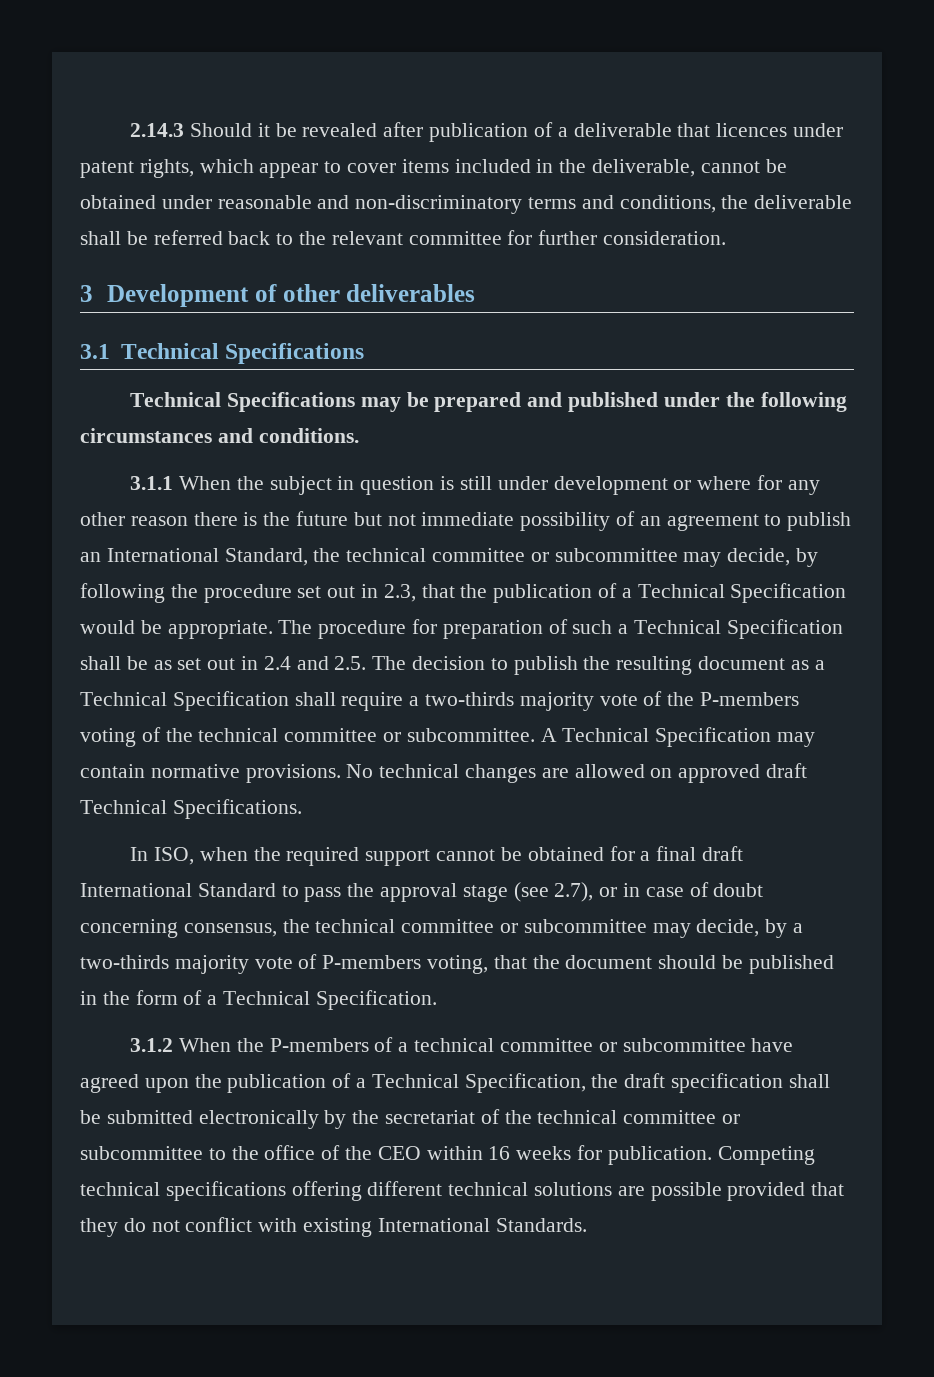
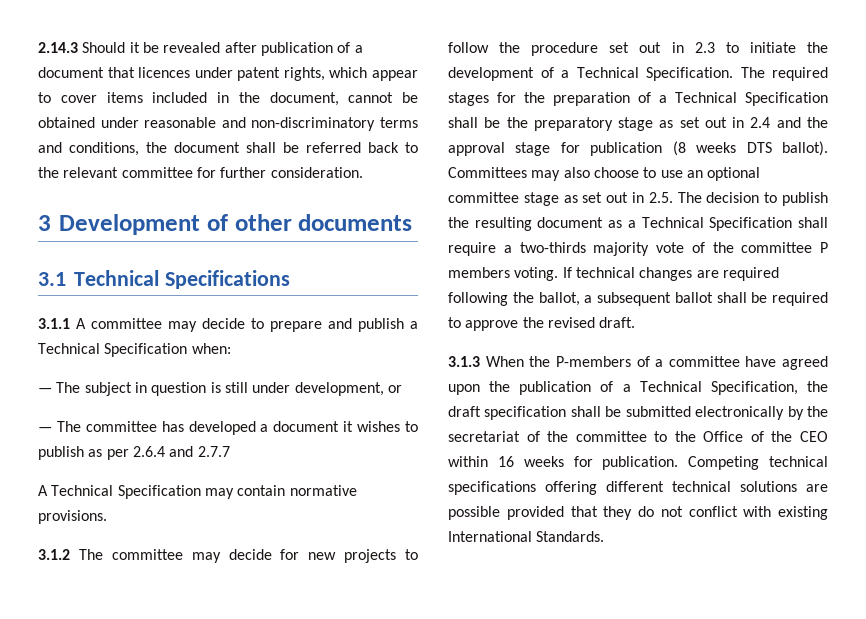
- 2.14.3 Should it be revealed after publication of a deliverable that licences under patent rights, which appear to cover items included in the deliverable, cannot be obtained under reasonable and non-discriminatory terms and conditions, the deliverable shall be referred back to the relevant committee for further consideration.
+ 2.14.3 Should it be revealed after publication of a document that licences under patent rights, which appear to cover items included in the document, cannot be obtained under reasonable and non-discriminatory terms and conditions, the document shall be referred back to the relevant committee for further consideration.
- 3 Development of other deliverables
+ 3 Development of other documents
- Technical Specifications may be prepared and published under the following circumstances and conditions.
- 3.1.1 When the subject in question is still under development or where for any other reason there is the future but not immediate possibility of an agreement to publish an International Standard, the technical committee or subcommittee may decide, by following the procedure set out in 2.3, that the publication of a Technical Specification would be appropriate. The procedure for preparation of such a Technical Specification shall be as set out in 2.4 and 2.5. The decision to publish the resulting document as a Technical Specification shall require a two-thirds majority vote of the P-members voting of the technical committee or subcommittee. A Technical Specification may contain normative provisions. No technical changes are allowed on approved draft Technical Specifications.
- In ISO, when the required support cannot be obtained for a final draft International Standard to pass the approval stage (see 2.7), or in case of doubt concerning consensus, the technical committee or subcommittee may decide, by a two-thirds majority vote of P-members voting, that the document should be published in the form of a Technical Specification.
- 3.1.2 When the P-members of a technical committee or subcommittee have agreed upon the publication of a Technical Specification, the draft specification shall be submitted electronically by the secretariat of the technical committee or subcommittee to the office of the CEO within 16 weeks for publication.
+ 3.1.1 A committee may decide to prepare and publish a Technical Specification when:
+ — The subject in question is still under development, or
+ — The committee has developed a document it wishes to publish as per 2.6.4 and 2.7.7
+ A Technical Specification may contain normative provisions.
+ 3.1.2 The committee may decide for new projects to follow the procedure set out in 2.3 to initiate the development of a Technical Specification. The required stages for the preparation of a Technical Specification shall be the preparatory stage as set out in 2.4 and the approval stage for publication (8 weeks DTS ballot). Committees may also choose to use an optional committee stage as set out in 2.5. The decision to publish the resulting document as a Technical Specification shall require a two-thirds majority vote of the committee P members voting. If technical changes are required following the ballot, a subsequent ballot shall be required to approve the revised draft.
+ 3.1.3 When the P-members of a committee have agreed upon the publication of a Technical Specification, the draft specification shall be submitted electronically by the secretariat of the committee to the Office of the CEO within 16 weeks for publication.

